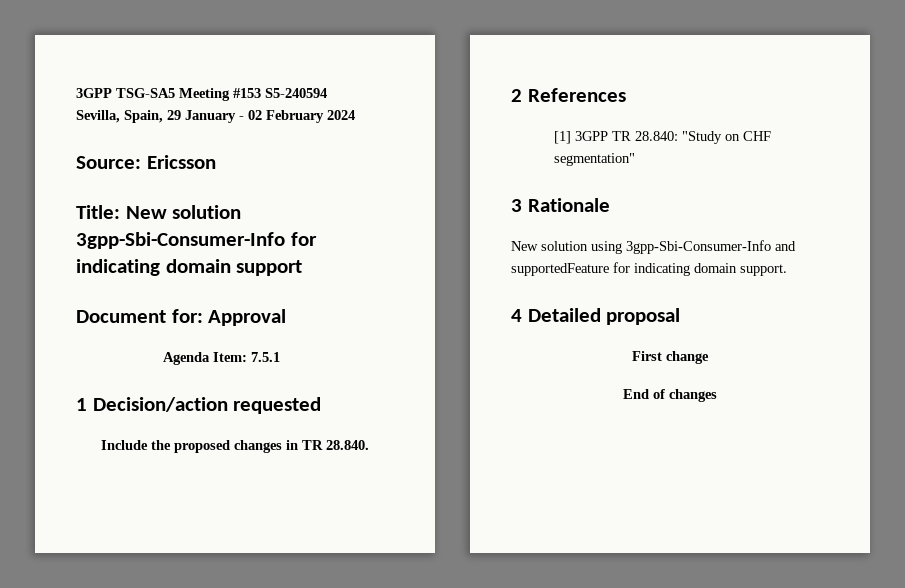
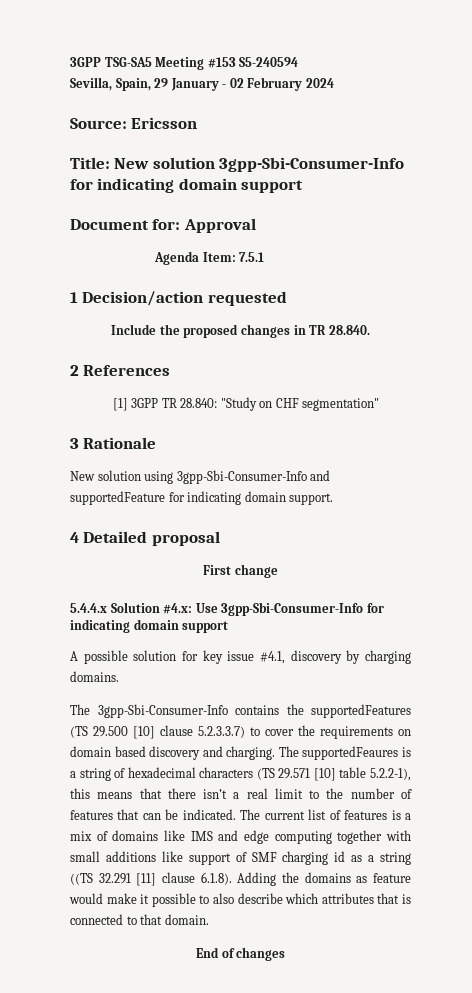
+ 5.4.4.x Solution #4.x: Use 3gpp-Sbi-Consumer-Info for indicating domain support
+ A possible solution for key issue #4.1, discovery by charging domains.
+ The 3gpp-Sbi-Consumer-Info contains the supportedFeatures (TS 29.500 [10] clause 5.2.3.3.7) to cover the requirements on domain based discovery and charging. The supportedFeaures is a string of hexadecimal characters (TS 29.571 [10] table 5.2.2-1), this means that there isn’t a real limit to the number of features that can be indicated. The current list of features is a mix of domains like IMS and edge computing together with small additions like support of SMF charging id as a string ((TS 32.291 [11] clause 6.1.8). Adding the domains as feature would make it possible to also describe which attributes that is connected to that domain.

